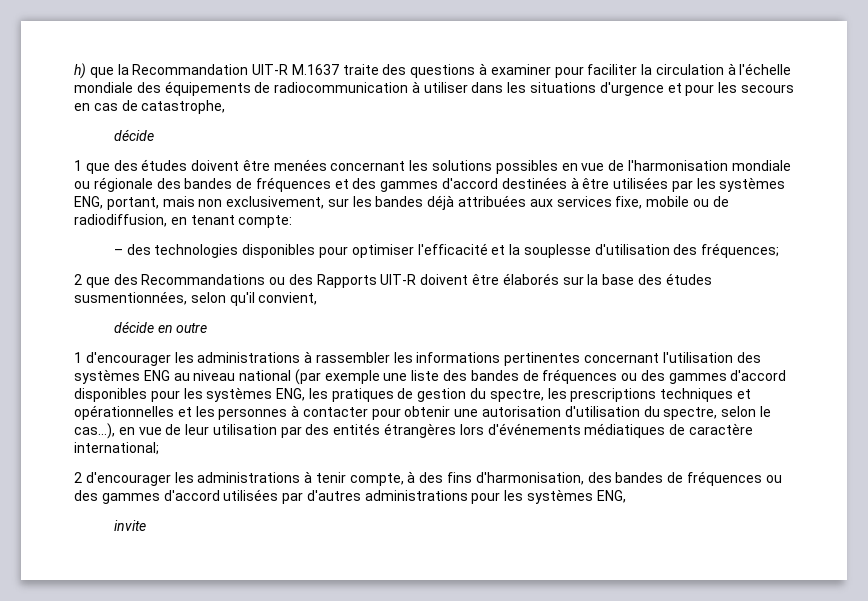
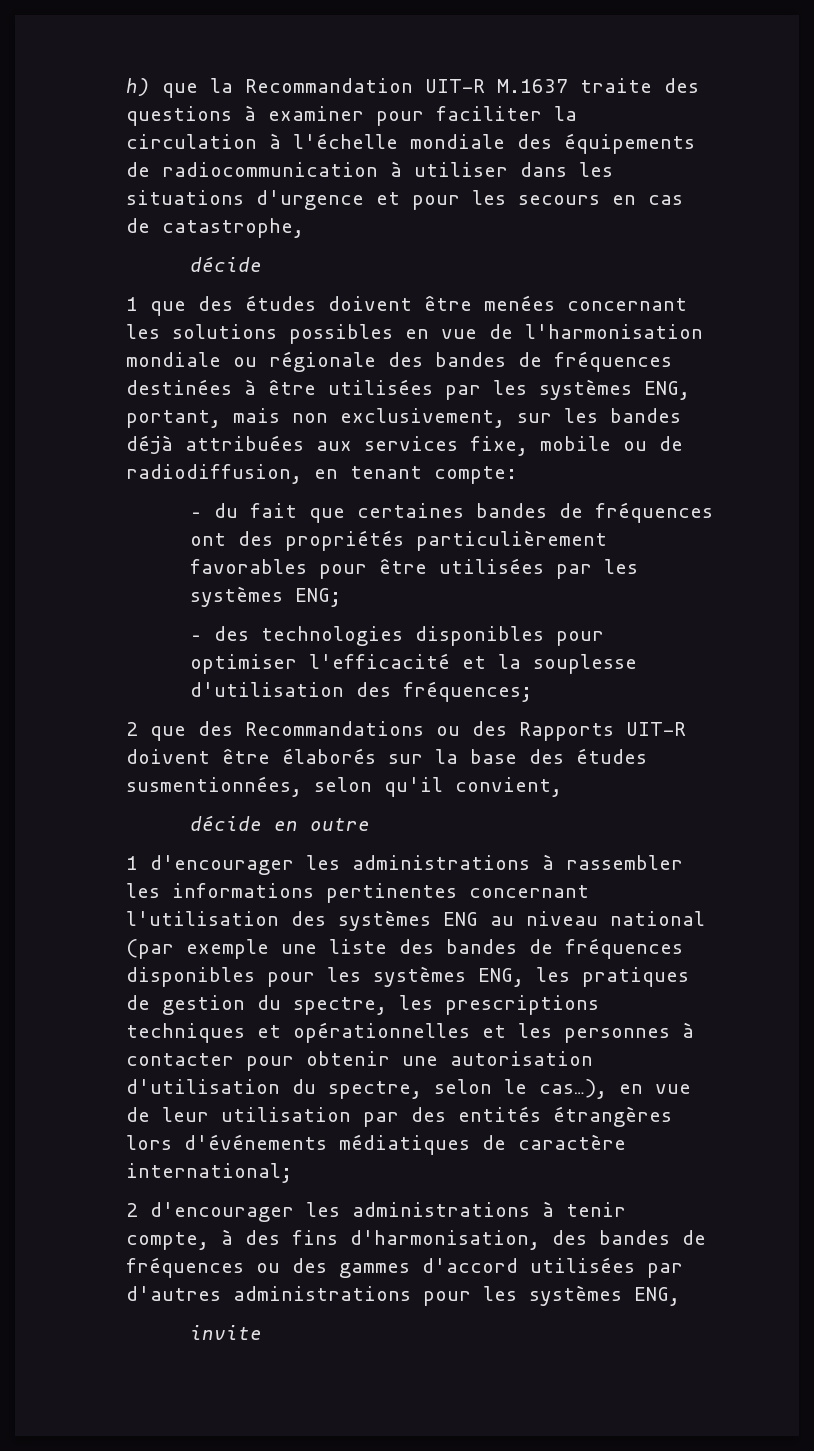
- 1 que des études doivent être menées concernant les solutions possibles en vue de l'harmonisation mondiale ou régionale des bandes de fréquences et des gammes d'accord destinées à être utilisées par les systèmes ENG, portant, mais non exclusivement, sur les bandes déjà attribuées aux services fixe, mobile ou de radiodiffusion, en tenant compte:
+ 1 que des études doivent être menées concernant les solutions possibles en vue de l'harmonisation mondiale ou régionale des bandes de fréquences destinées à être utilisées par les systèmes ENG, portant, mais non exclusivement, sur les bandes déjà attribuées aux services fixe, mobile ou de radiodiffusion, en tenant compte:
+ – du fait que certaines bandes de fréquences ont des propriétés particulièrement favorables pour être utilisées par les systèmes ENG;
- 1 d'encourager les administrations à rassembler les informations pertinentes concernant l'utilisation des systèmes ENG au niveau national (par exemple une liste des bandes de fréquences ou des gammes d'accord disponibles pour les systèmes ENG, les pratiques de gestion du spectre, les prescriptions techniques et opérationnelles et les personnes à contacter pour obtenir une autorisation d'utilisation du spectre, selon le cas…), en vue de leur utilisation par des entités étrangères lors d'événements médiatiques de caractère international;
+ 1 d'encourager les administrations à rassembler les informations pertinentes concernant l'utilisation des systèmes ENG au niveau national (par exemple une liste des bandes de fréquences disponibles pour les systèmes ENG, les pratiques de gestion du spectre, les prescriptions techniques et opérationnelles et les personnes à contacter pour obtenir une autorisation d'utilisation du spectre, selon le cas…), en vue de leur utilisation par des entités étrangères lors d'événements médiatiques de caractère international;

